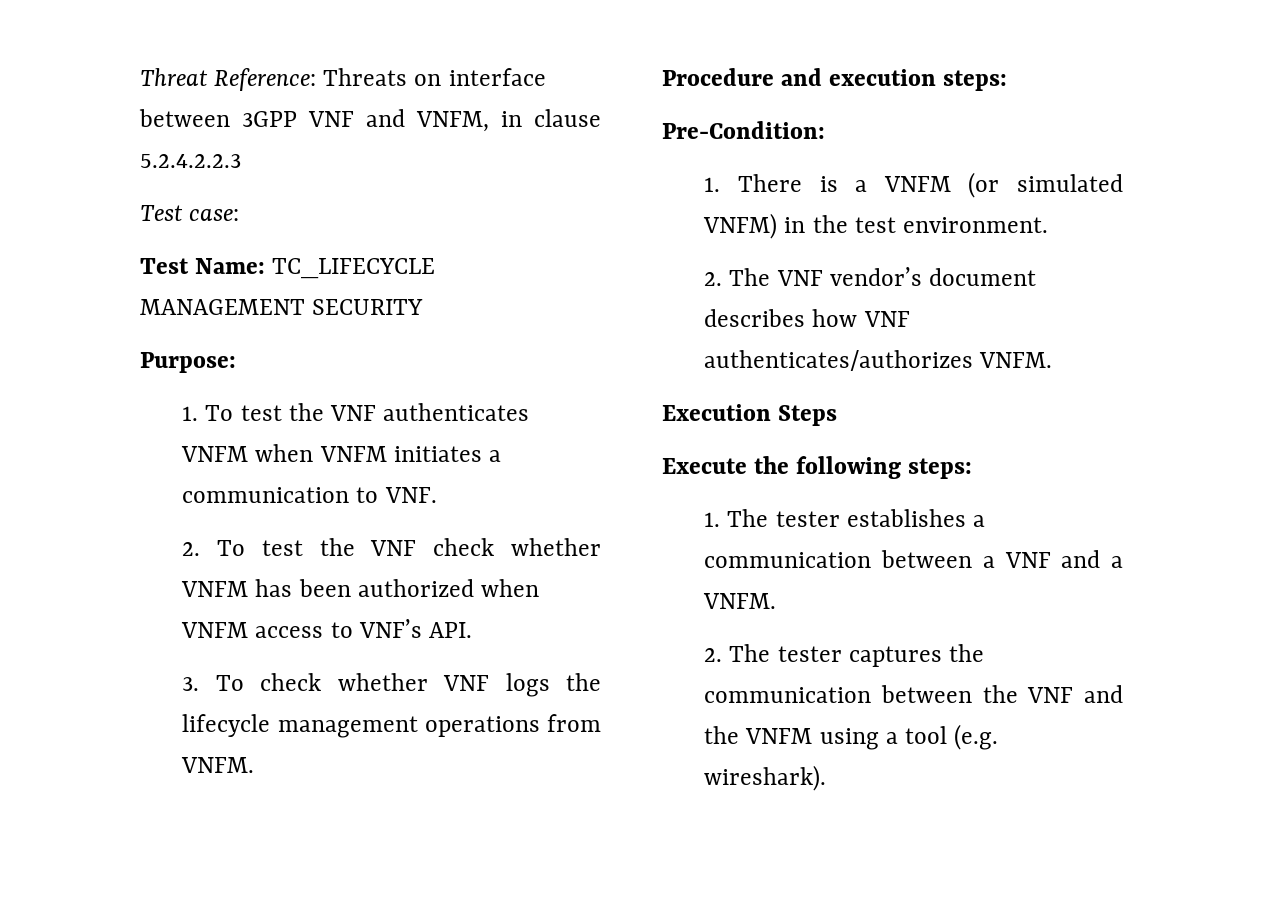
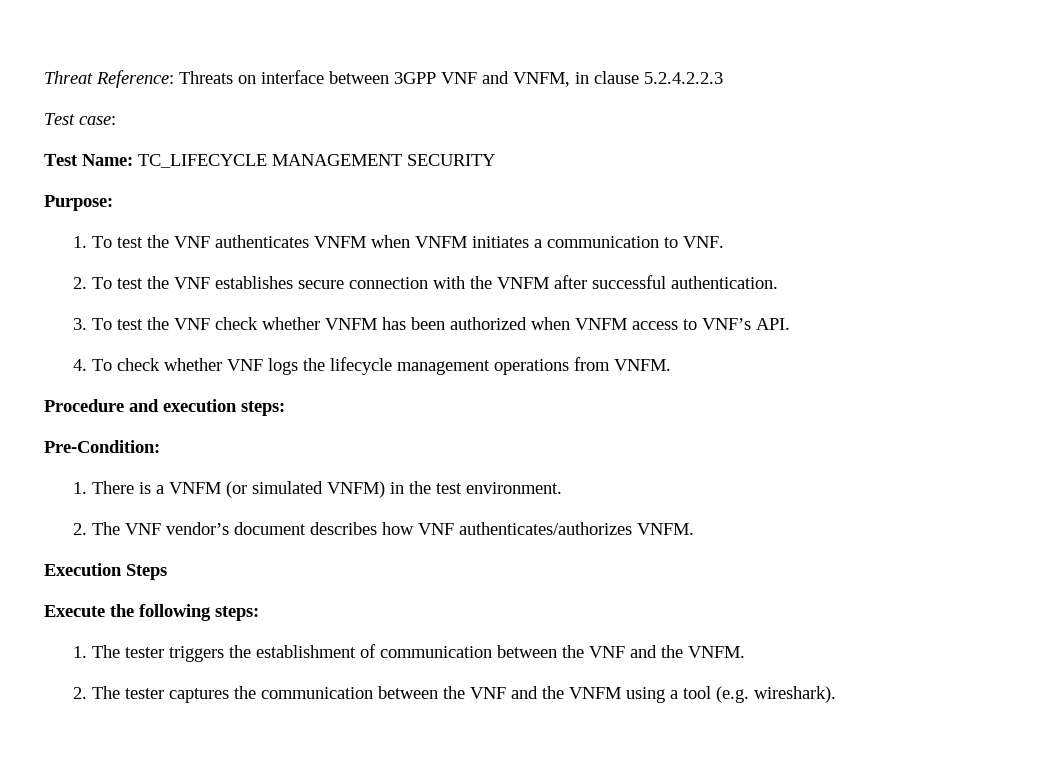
- 2. To test the VNF check whether VNFM has been authorized when VNFM access to VNF’s API.
+ 2. To test the VNF establishes secure connection with the VNFM after successful authentication.
+ 3. To test the VNF check whether VNFM has been authorized when VNFM access to VNF’s API.
- 3. To check whether VNF logs the lifecycle management operations from VNFM.
+ 4. To check whether VNF logs the lifecycle management operations from VNFM.
- 1. The tester establishes a communication between a VNF and a VNFM.
+ 1. The tester triggers the establishment of communication between the VNF and the VNFM.

